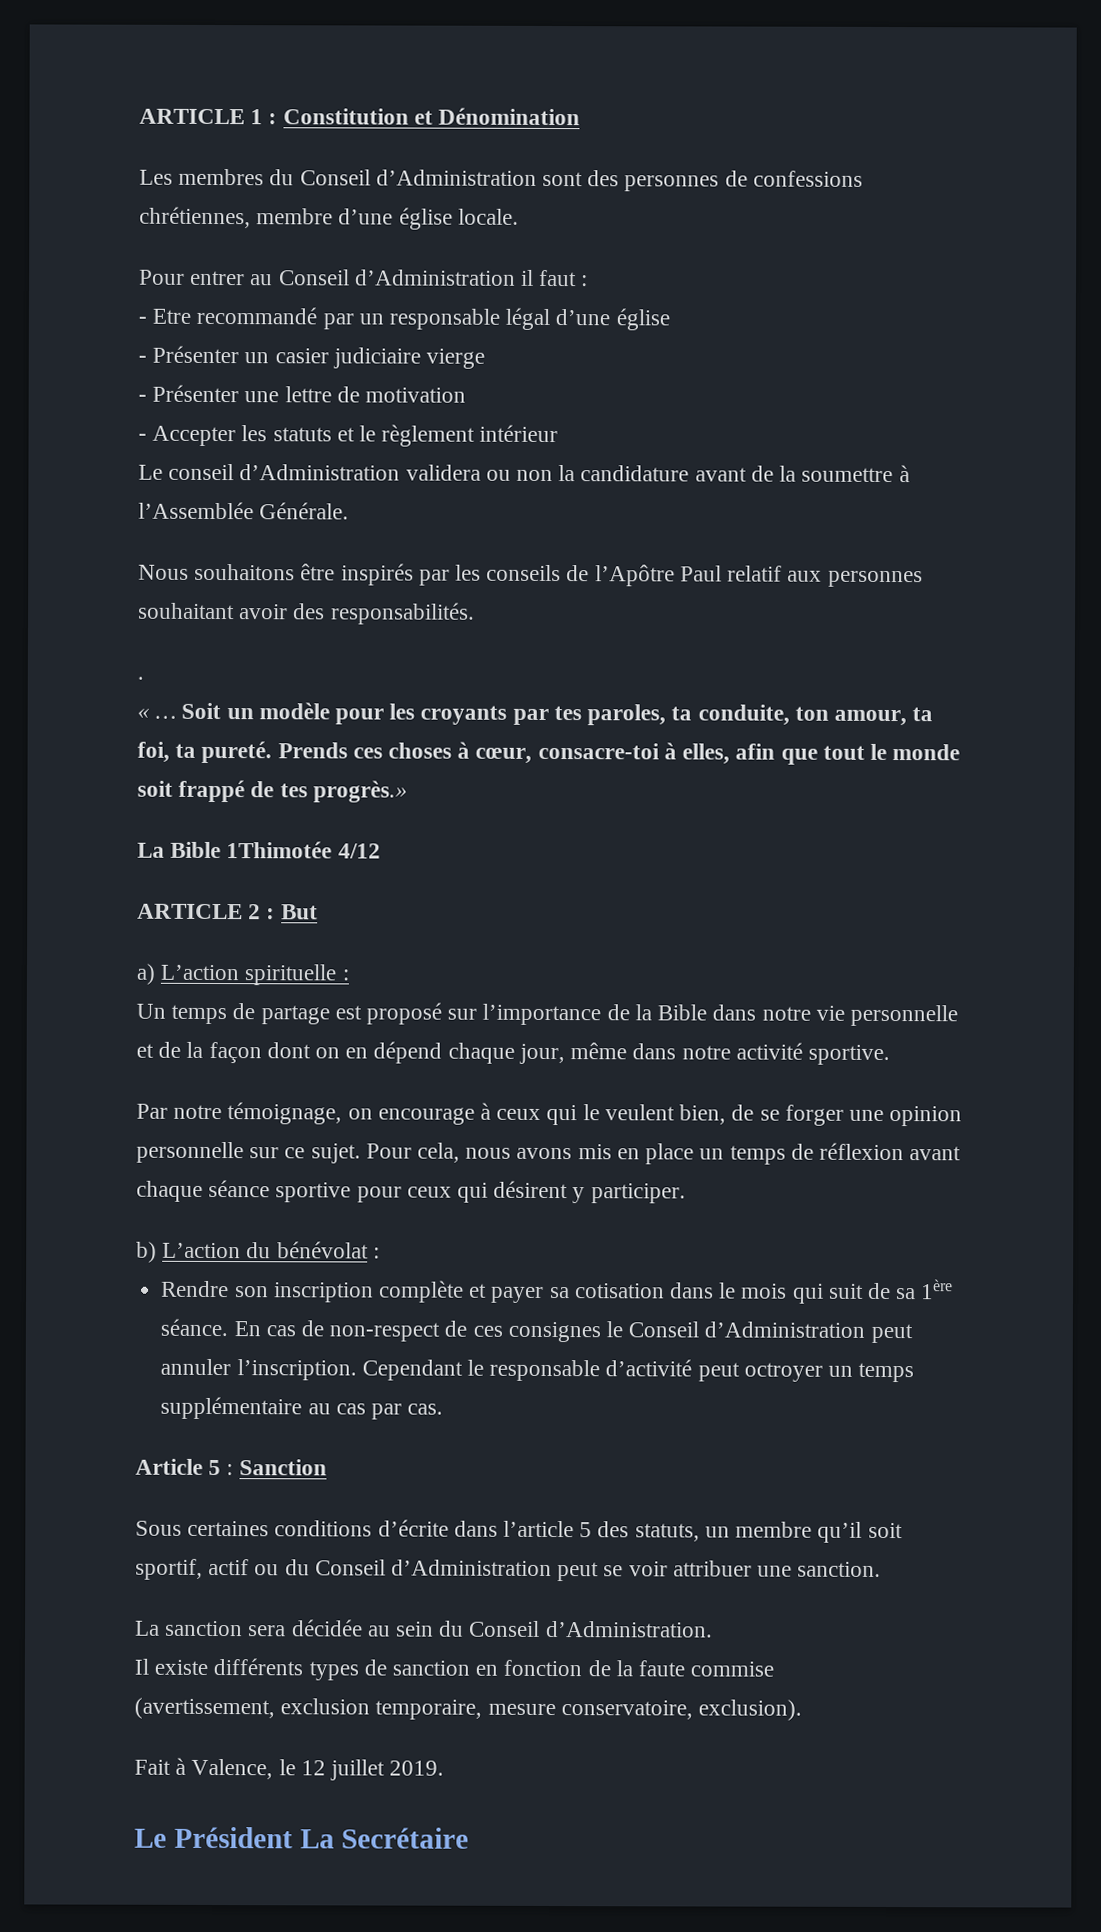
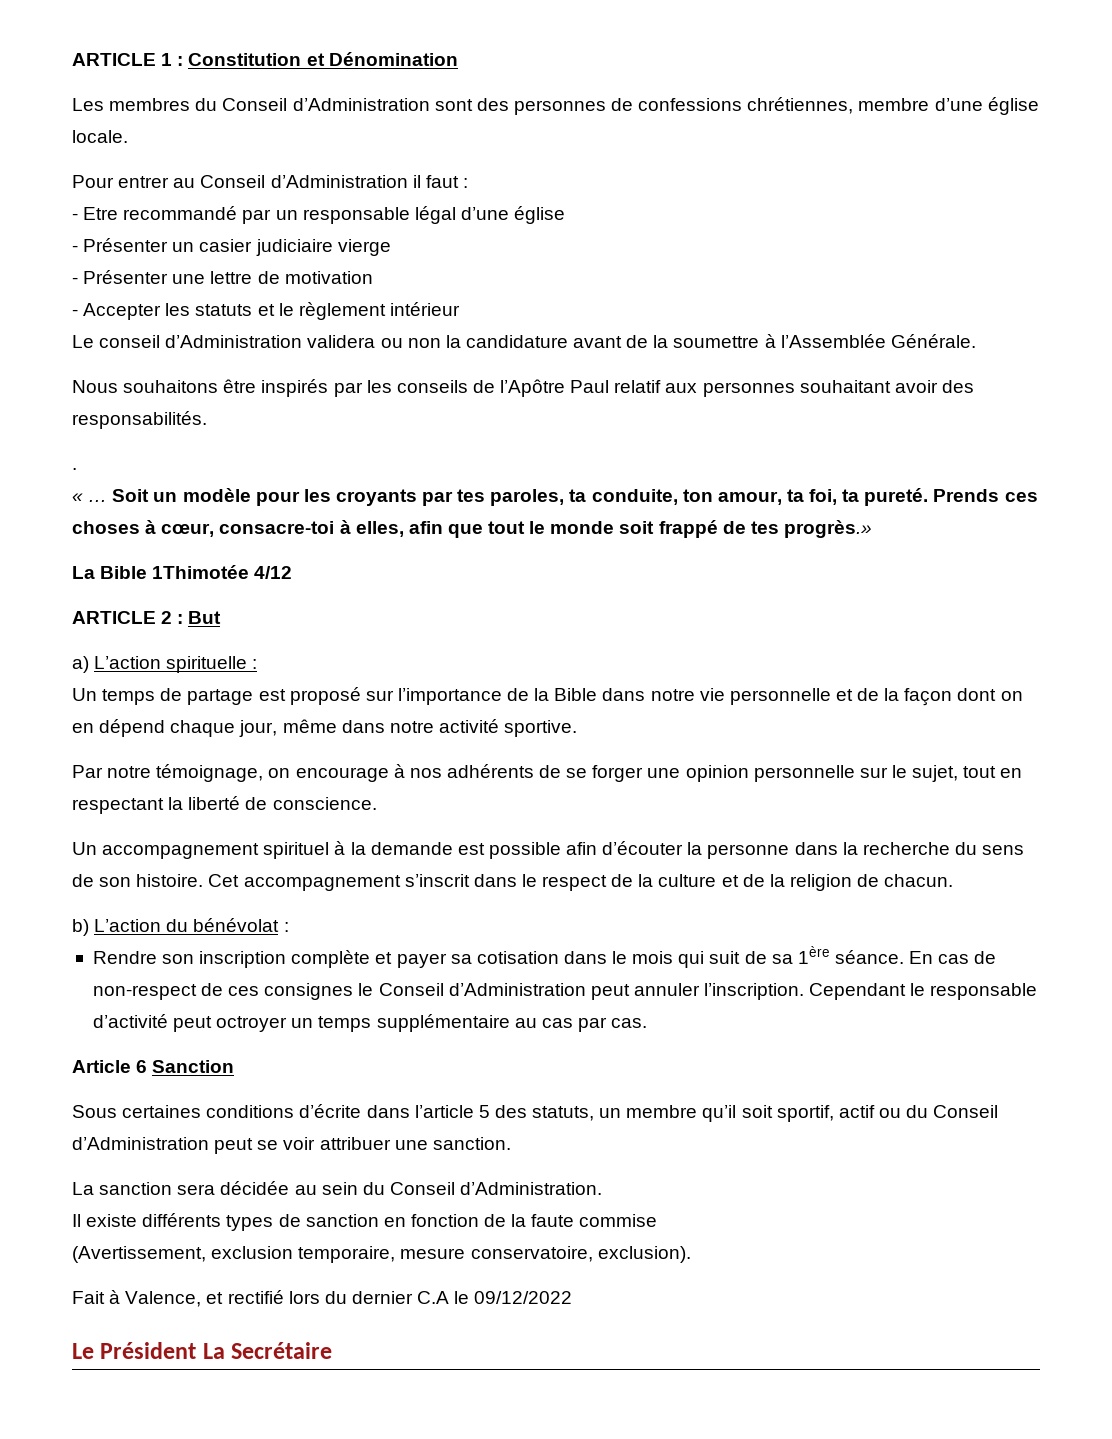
- Par notre témoignage, on encourage à ceux qui le veulent bien, de se forger une opinion personnelle sur ce sujet. Pour cela, nous avons mis en place un temps de réflexion avant chaque séance sportive pour ceux qui désirent y participer.
+ Par notre témoignage, on encourage à nos adhérents de se forger une opinion personnelle sur le sujet, tout en respectant la liberté de conscience.
+ Un accompagnement spirituel à la demande est possible afin d’écouter la personne dans la recherche du sens de son histoire. Cet accompagnement s’inscrit dans le respect de la culture et de la religion de chacun.
- Article 5 : Sanction
+ Article 6 Sanction
- (avertissement, exclusion temporaire, mesure conservatoire, exclusion).
+ (Avertissement, exclusion temporaire, mesure conservatoire, exclusion).
- Fait à Valence, le 12 juillet 2019.
+ Fait à Valence, et rectifié lors du dernier C.A le 09/12/2022

